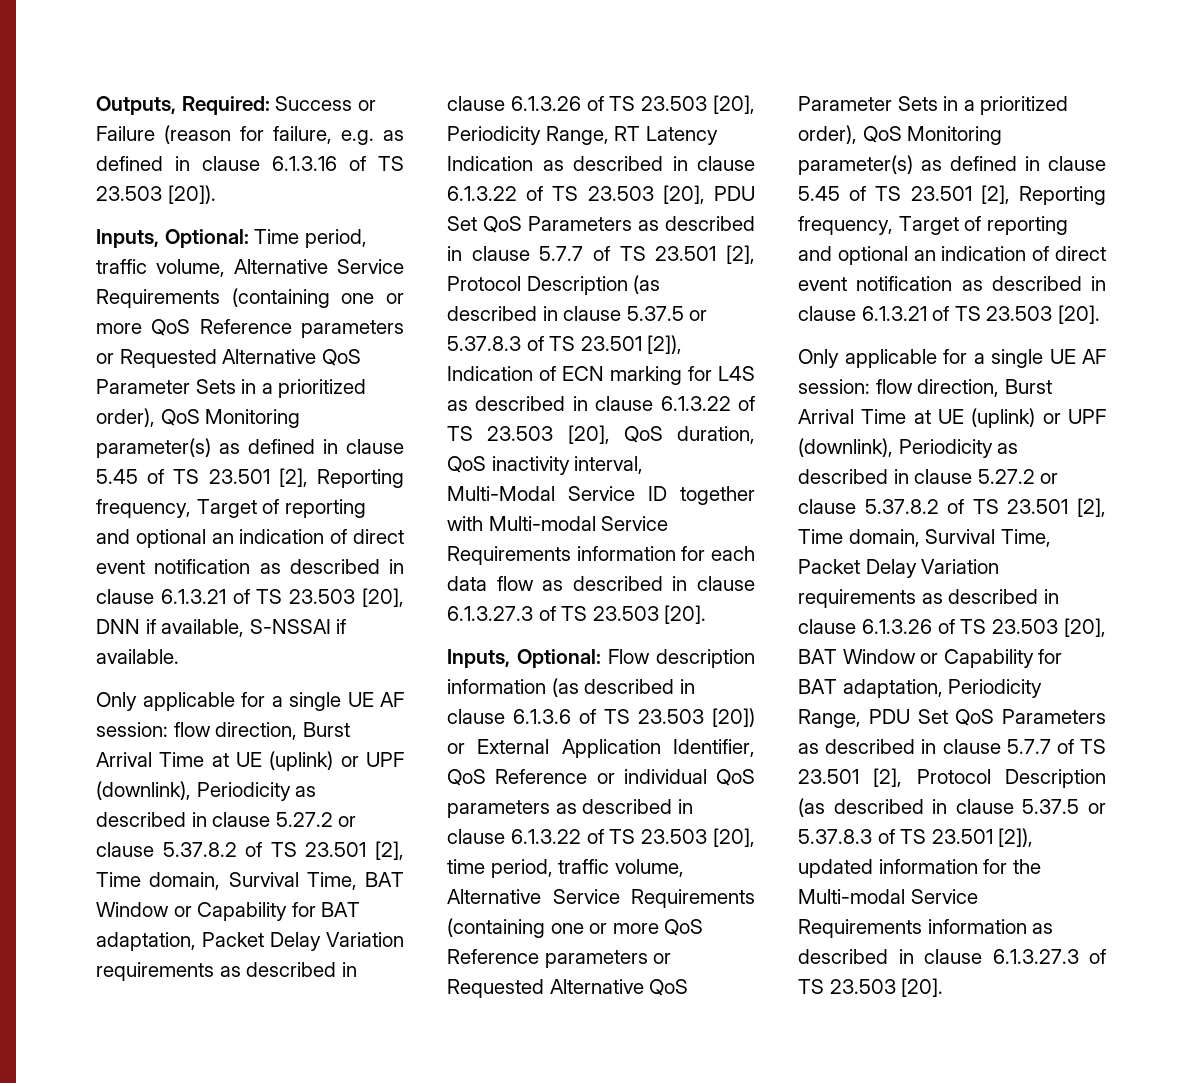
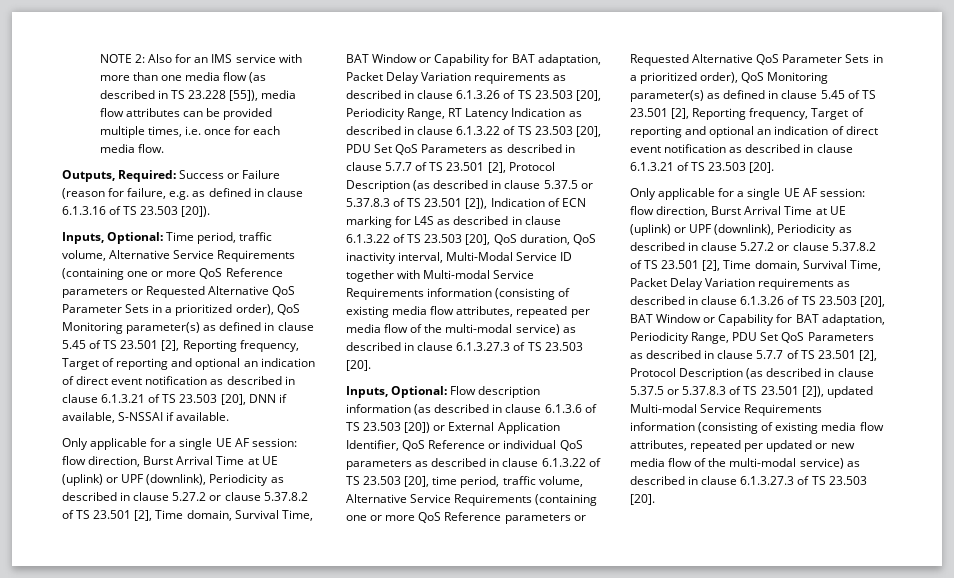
+ NOTE 2: Also for an IMS service with more than one media flow (as described in TS 23.228 [55]), media flow attributes can be provided multiple times, i.e. once for each media flow.
- flow direction, Burst Arrival Time at UE (uplink) or UPF (downlink), Periodicity as described in clause 5.27.2 or clause 5.37.8.2 of TS 23.501 [2], Time domain, Survival Time, BAT Window or Capability for BAT adaptation, Packet Delay Variation requirements as described in clause 6.1.3.26 of TS 23.503 [20], Periodicity Range, RT Latency Indication as described in clause 6.1.3.22 of TS 23.503 [20], PDU Set QoS Parameters as described in clause 5.7.7 of TS 23.501 [2], Protocol Description (as described in clause 5.37.5 or 5.37.8.3 of TS 23.501 [2]), Indication of ECN marking for L4S as described in clause 6.1.3.22 of TS 23.503 [20], QoS duration, QoS inactivity interval, Multi-Modal Service ID together with Multi-modal Service Requirements information for each data flow as described in clause 6.1.3.27.3 of TS 23.503 [20].
+ flow direction, Burst Arrival Time at UE (uplink) or UPF (downlink), Periodicity as described in clause 5.27.2 or clause 5.37.8.2 of TS 23.501 [2], Time domain, Survival Time, BAT Window or Capability for BAT adaptation, Packet Delay Variation requirements as described in clause 6.1.3.26 of TS 23.503 [20], Periodicity Range, RT Latency Indication as described in clause 6.1.3.22 of TS 23.503 [20], PDU Set QoS Parameters as described in clause 5.7.7 of TS 23.501 [2], Protocol Description (as described in clause 5.37.5 or 5.37.8.3 of TS 23.501 [2]), Indication of ECN marking for L4S as described in clause 6.1.3.22 of TS 23.503 [20], QoS duration, QoS inactivity interval, Multi-Modal Service ID together with Multi-modal Service Requirements information (consisting of existing media flow attributes, repeated per media flow of the multi-modal service) as described in clause 6.1.3.27.3 of TS 23.503 [20].
- flow direction, Burst Arrival Time at UE (uplink) or UPF (downlink), Periodicity as described in clause 5.27.2 or clause 5.37.8.2 of TS 23.501 [2], Time domain, Survival Time, Packet Delay Variation requirements as described in clause 6.1.3.26 of TS 23.503 [20], BAT Window or Capability for BAT adaptation, Periodicity Range, PDU Set QoS Parameters as described in clause 5.7.7 of TS 23.501 [2], Protocol Description (as described in clause 5.37.5 or 5.37.8.3 of TS 23.501 [2]), updated information for the Multi-modal Service Requirements information as described in clause 6.1.3.27.3 of TS 23.503 [20].
+ flow direction, Burst Arrival Time at UE (uplink) or UPF (downlink), Periodicity as described in clause 5.27.2 or clause 5.37.8.2 of TS 23.501 [2], Time domain, Survival Time, Packet Delay Variation requirements as described in clause 6.1.3.26 of TS 23.503 [20], BAT Window or Capability for BAT adaptation, Periodicity Range, PDU Set QoS Parameters as described in clause 5.7.7 of TS 23.501 [2], Protocol Description (as described in clause 5.37.5 or 5.37.8.3 of TS 23.501 [2]), updated Multi-modal Service Requirements information (consisting of existing media flow attributes, repeated per updated or new media flow of the multi-modal service) as described in clause 6.1.3.27.3 of TS 23.503 [20].

